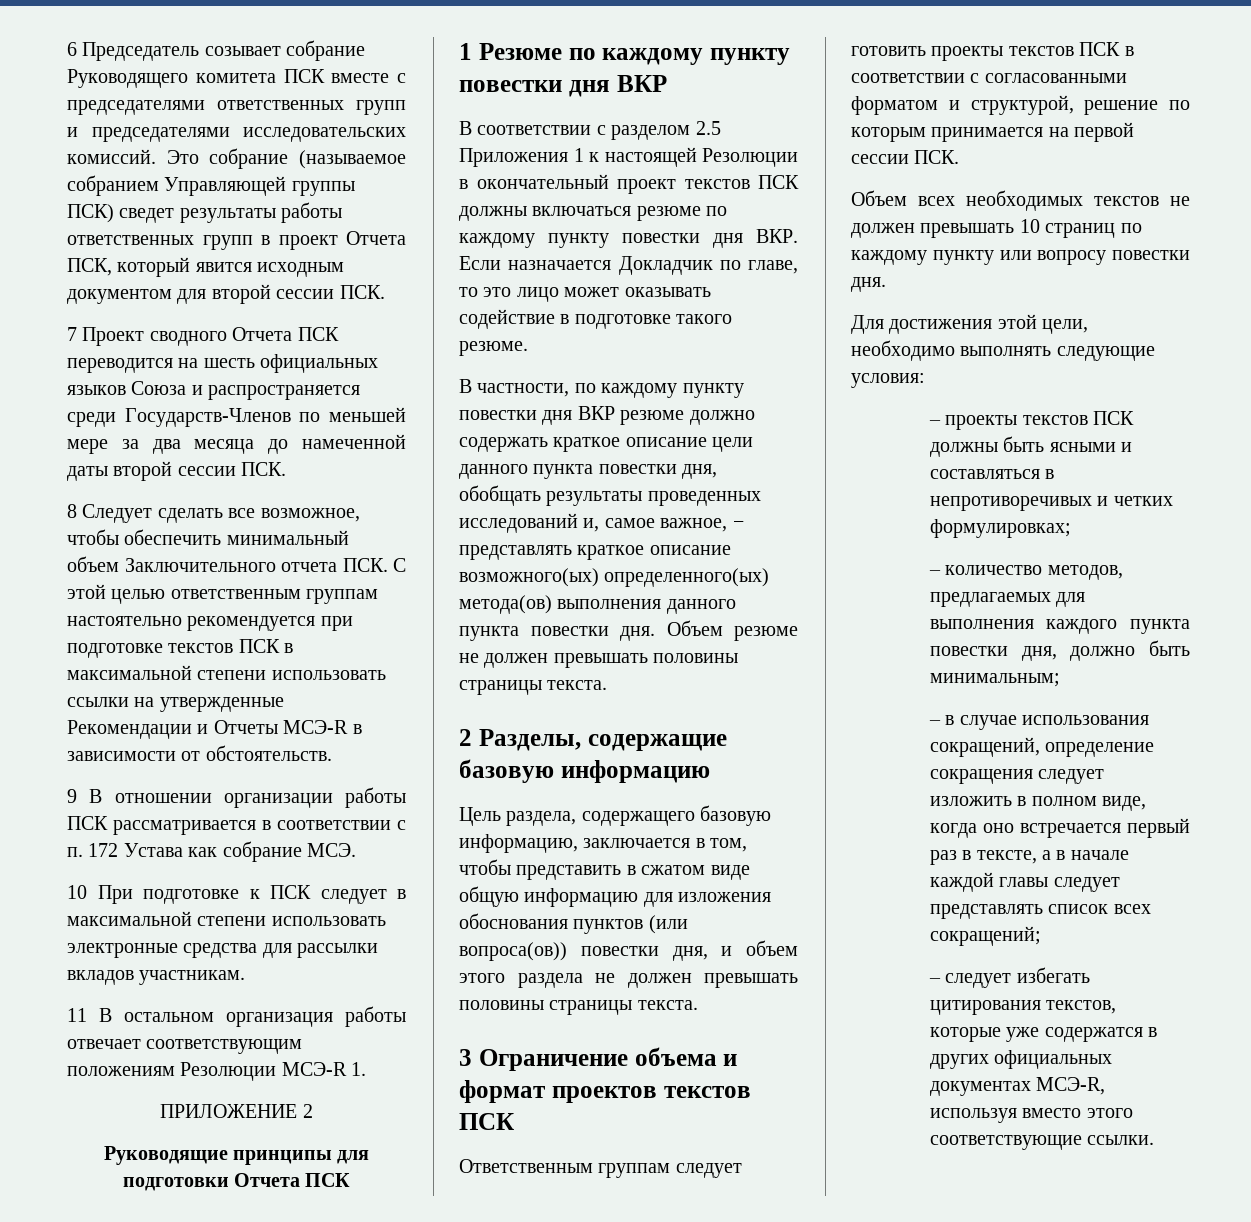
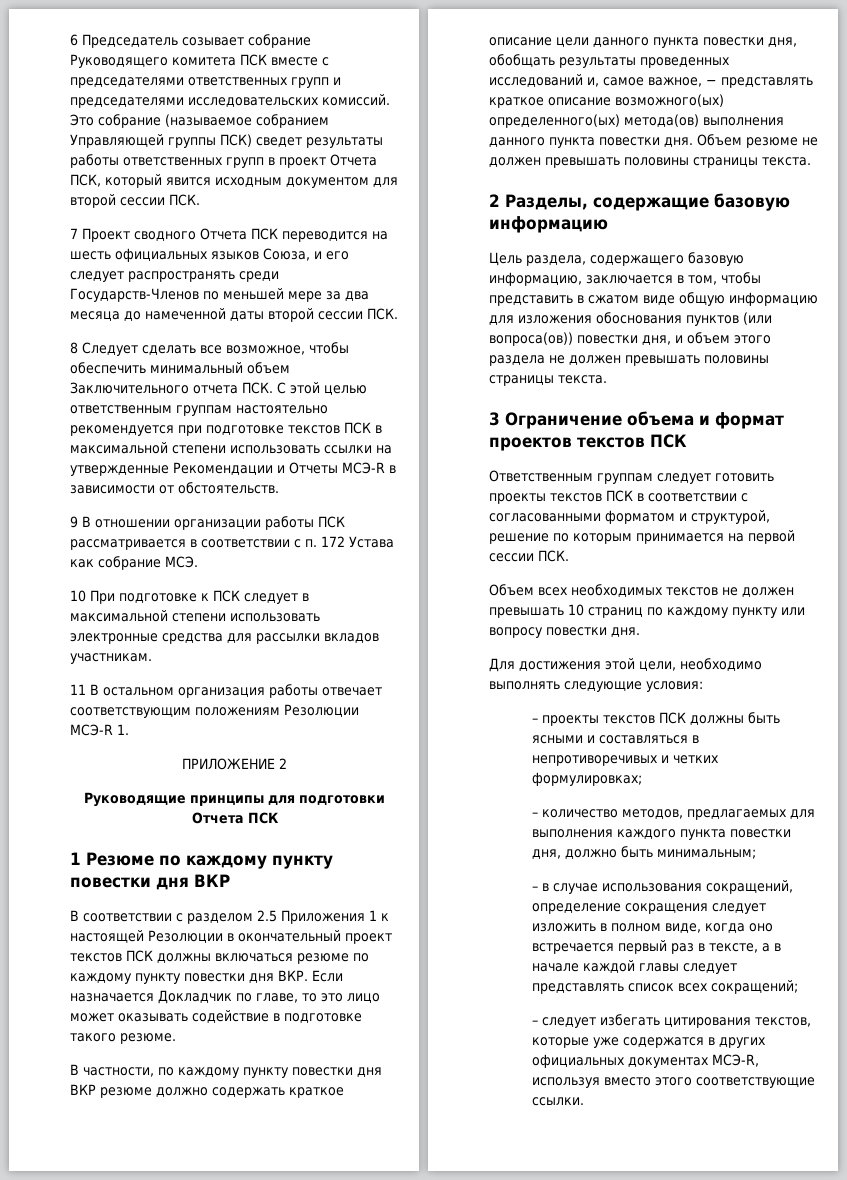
- 7 Проект сводного Отчета ПСК переводится на шесть официальных языков Союза и распространяется среди Государств-Членов по меньшей мере за два месяца до намеченной даты второй сессии ПСК.
+ 7 Проект сводного Отчета ПСК переводится на шесть официальных языков Союза, и его следует распространять среди Государств-Членов по меньшей мере за два месяца до намеченной даты второй сессии ПСК.

